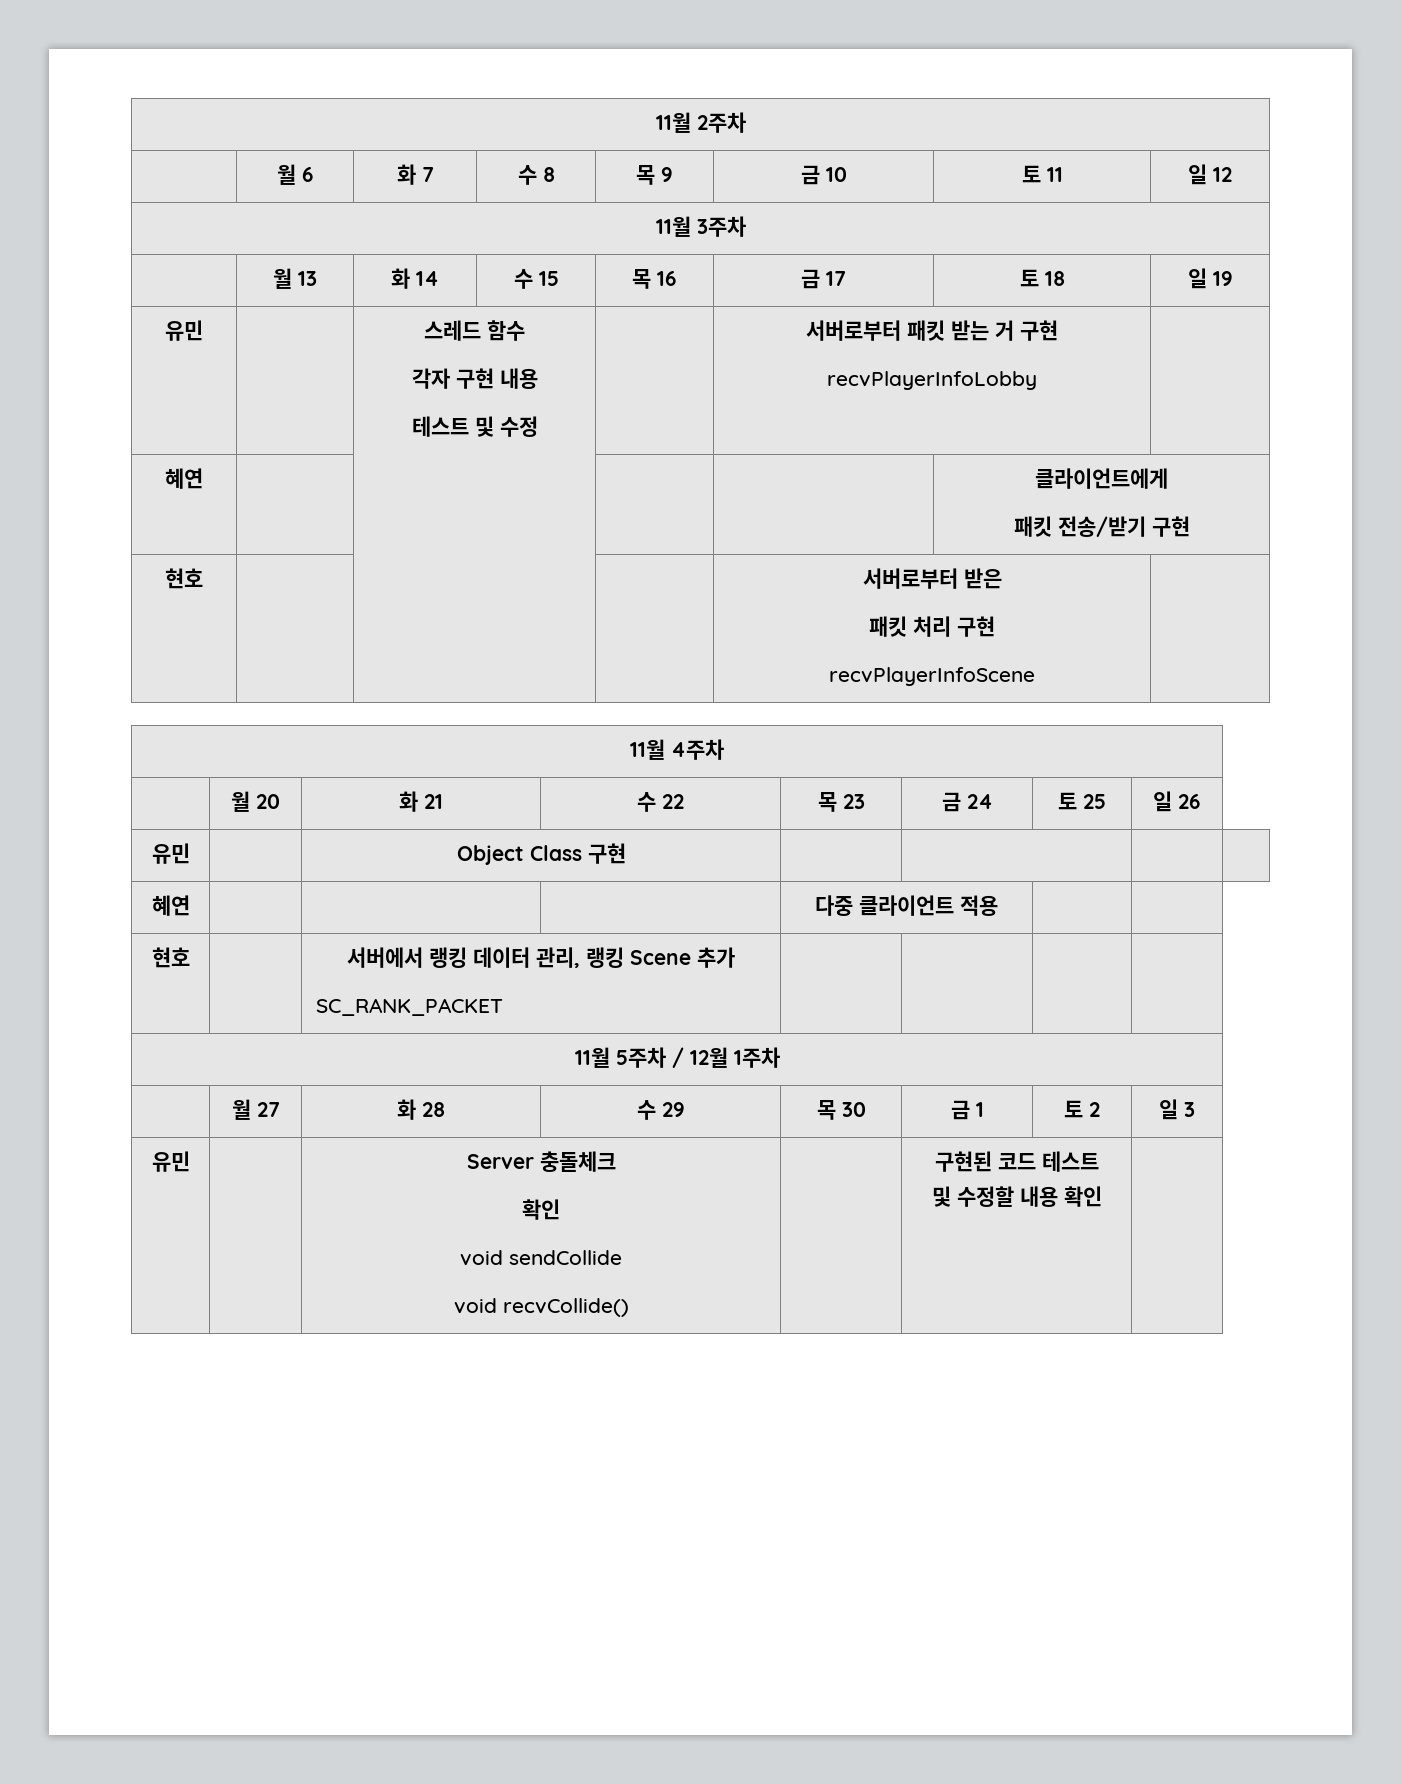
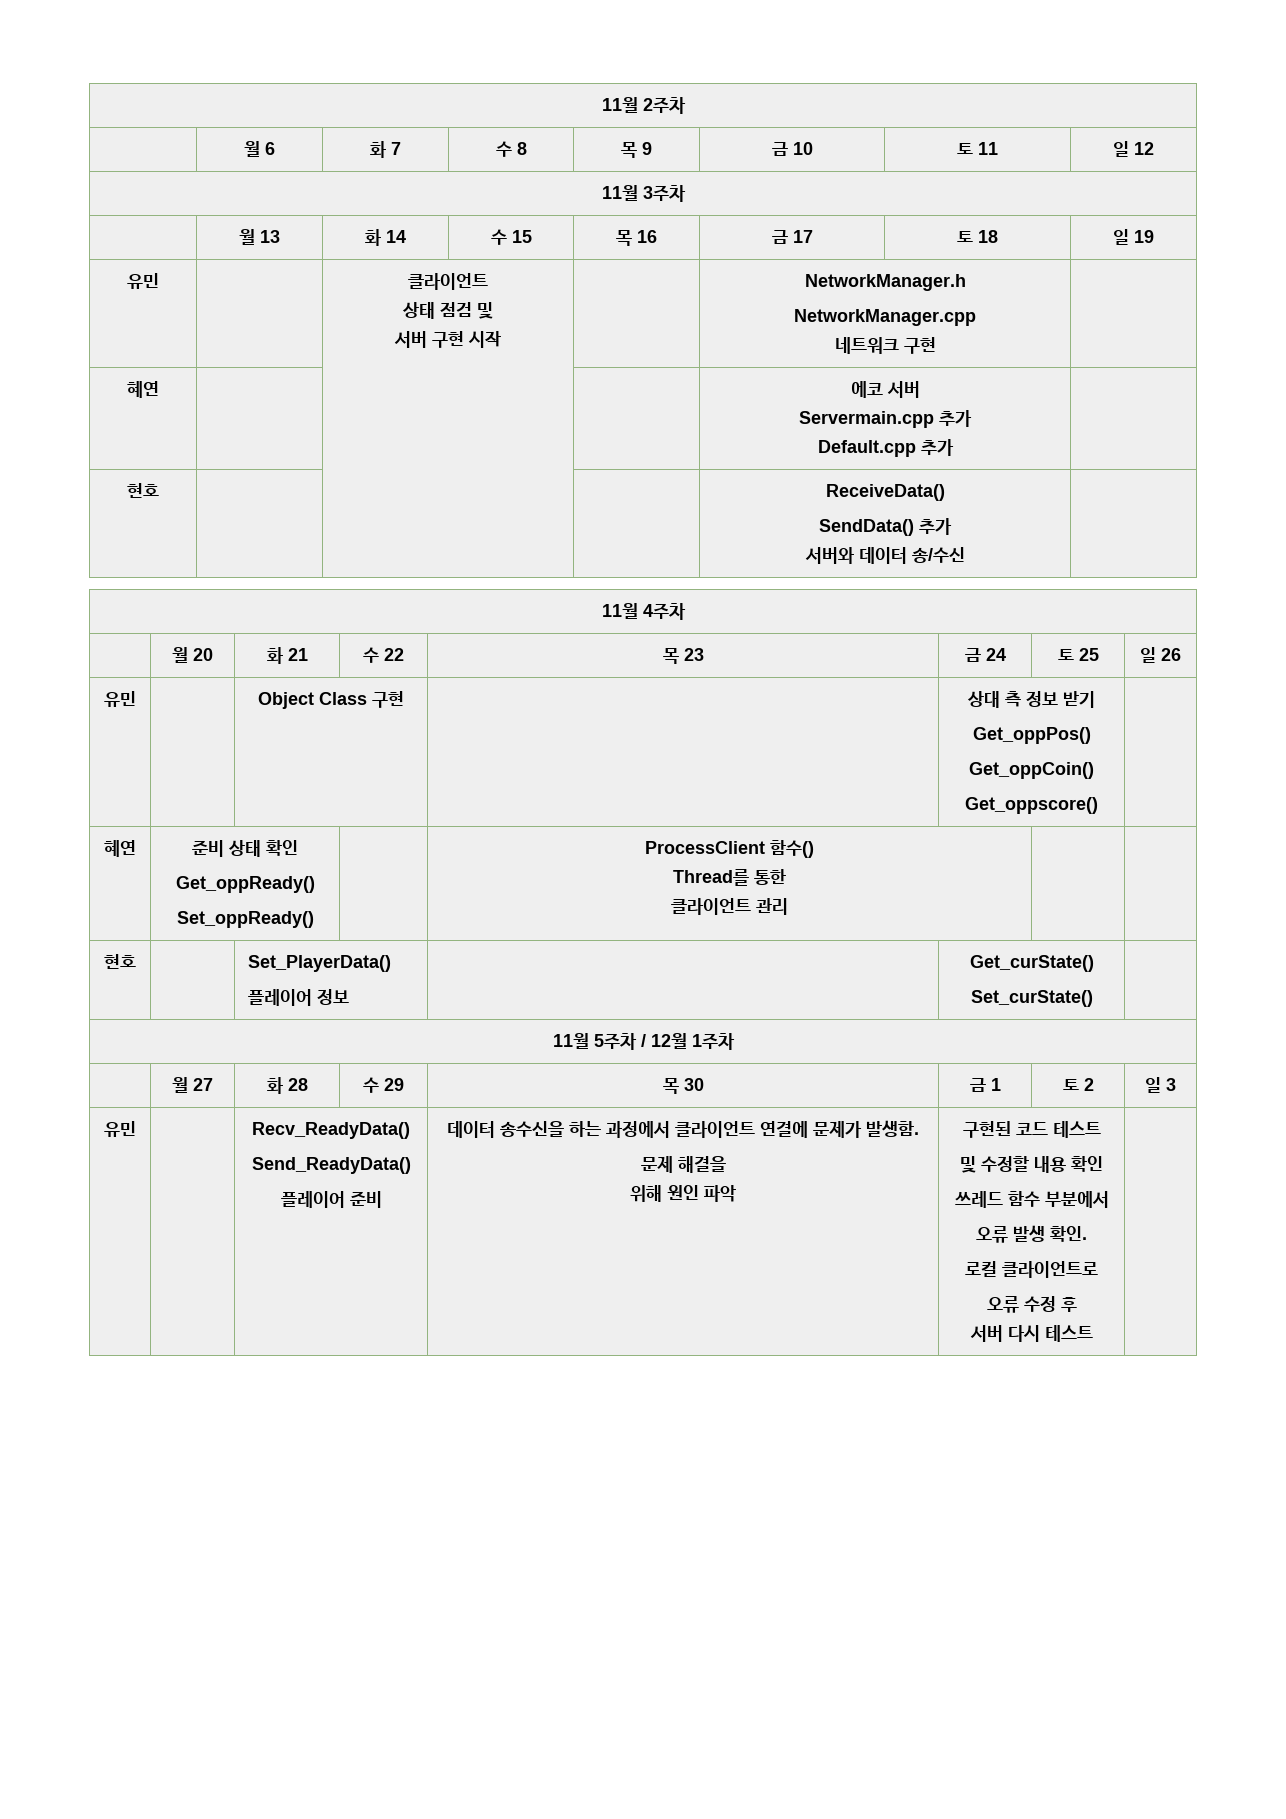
- 유민 | | 스레드 함수
- 각자 구현 내용
- 테스트 및 수정 | | 서버로부터 패킷 받는 거 구현
- recvPlayerInfoLobby |
- 혜연 | | | | | 클라이언트에게
- 패킷 전송/받기 구현
- 현호 | | | | 서버로부터 받은
- 패킷 처리 구현
- recvPlayerInfoScene |
+ 유민 | | 클라이언트
+ 상태 점검 및
+ 서버 구현 시작 | | NetworkManager.h
+ NetworkManager.cpp
+ 네트워크 구현 |
+ 혜연 | | | | 에코 서버
+ Servermain.cpp 추가
+ Default.cpp 추가 |
+ 현호 | | | | ReceiveData()
+ SendData() 추가
+ 서버와 데이터 송/수신 |
- 유민 | | Object Class 구현 | | | |
- 혜연 | | | | 다중 클라이언트 적용 | |
- 현호 | | 서버에서 랭킹 데이터 관리, 랭킹 Scene 추가
- SC_RANK_PACKET | | | |
+ 유민 | | Object Class 구현 | | 상대 측 정보 받기
+ Get_oppPos()
+ Get_oppCoin()
+ Get_oppscore() |
+ 혜연 | 준비 상태 확인
+ Get_oppReady()
+ Set_oppReady() | | ProcessClient 함수()
+ Thread를 통한
+ 클라이언트 관리 | |
+ 현호 | | Set_PlayerData()
+ 플레이어 정보 | | Get_curState()
+ Set_curState() |
- 유민 | | Server 충돌체크
- 확인
- void sendCollide
- void recvCollide() | | 구현된 코드 테스트
- 및 수정할 내용 확인 |
+ 유민 | | Recv_ReadyData()
+ Send_ReadyData()
+ 플레이어 준비 | 데이터 송수신을 하는 과정에서 클라이언트 연결에 문제가 발생함.
+ 문제 해결을
+ 위해 원인 파악 | 구현된 코드 테스트
+ 및 수정할 내용 확인
+ 쓰레드 함수 부분에서
+ 오류 발생 확인.
+ 로컬 클라이언트로
+ 오류 수정 후
+ 서버 다시 테스트 |

